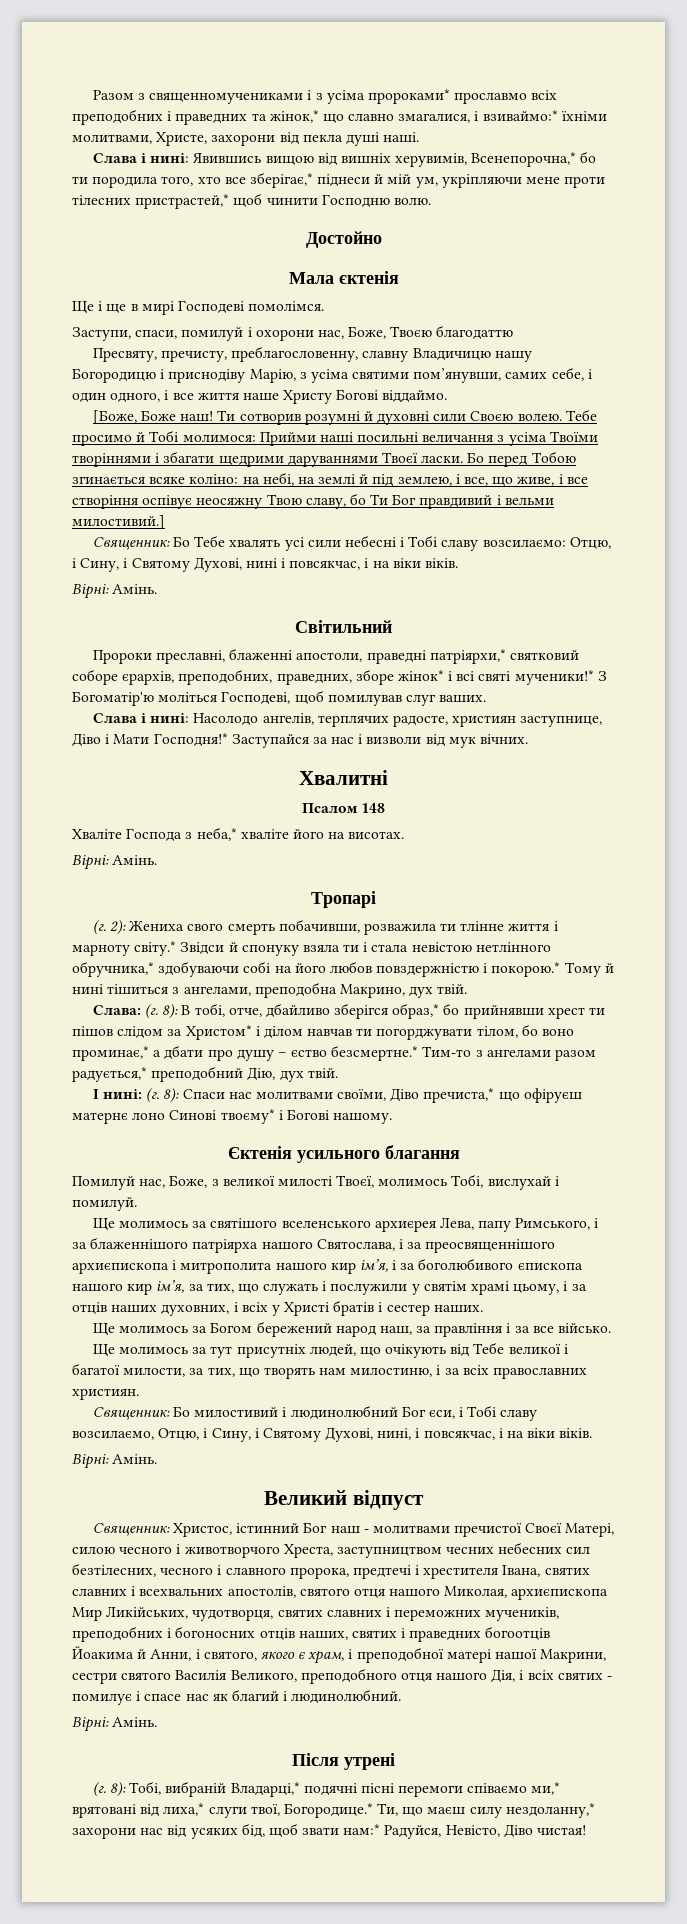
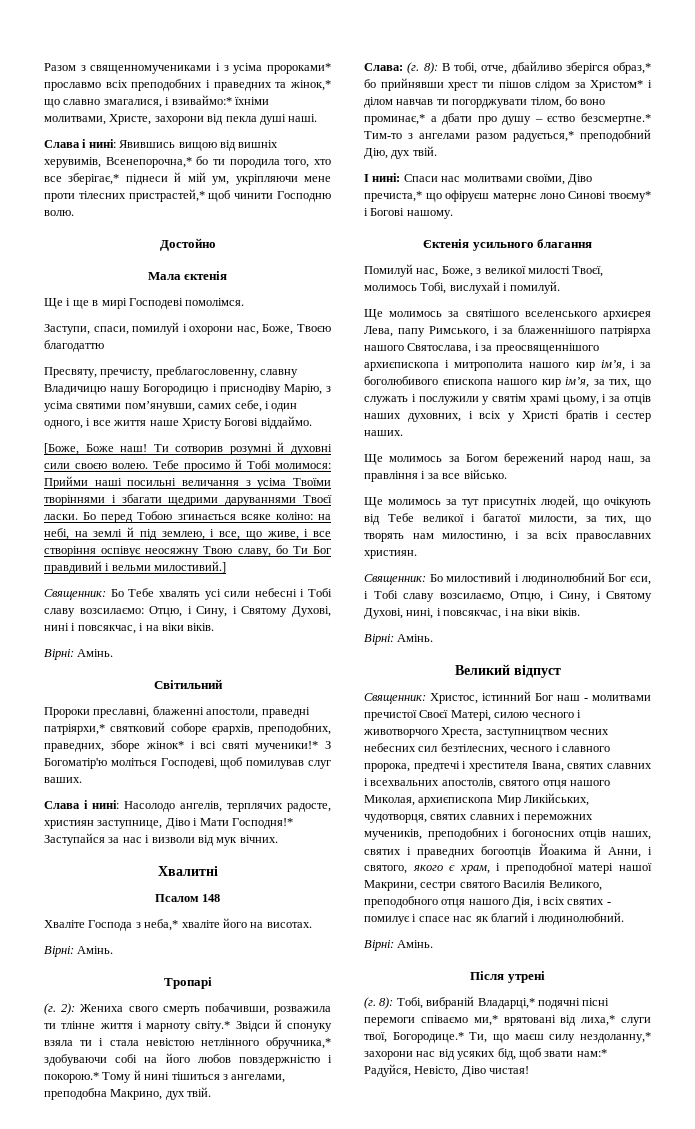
- Ти сотворив розумні й духовні сили Своєю волею.
+ Ти сотворив розумні й духовні сили своєю волею.
- І нині: (г. 8): Спаси нас молитвами своїми, Діво пречиста,* що офіруєш матернє лоно Синові твоєму* і Богові нашому.
+ І нині: Спаси нас молитвами своїми, Діво пречиста,* що офіруєш матернє лоно Синові твоєму* і Богові нашому.

